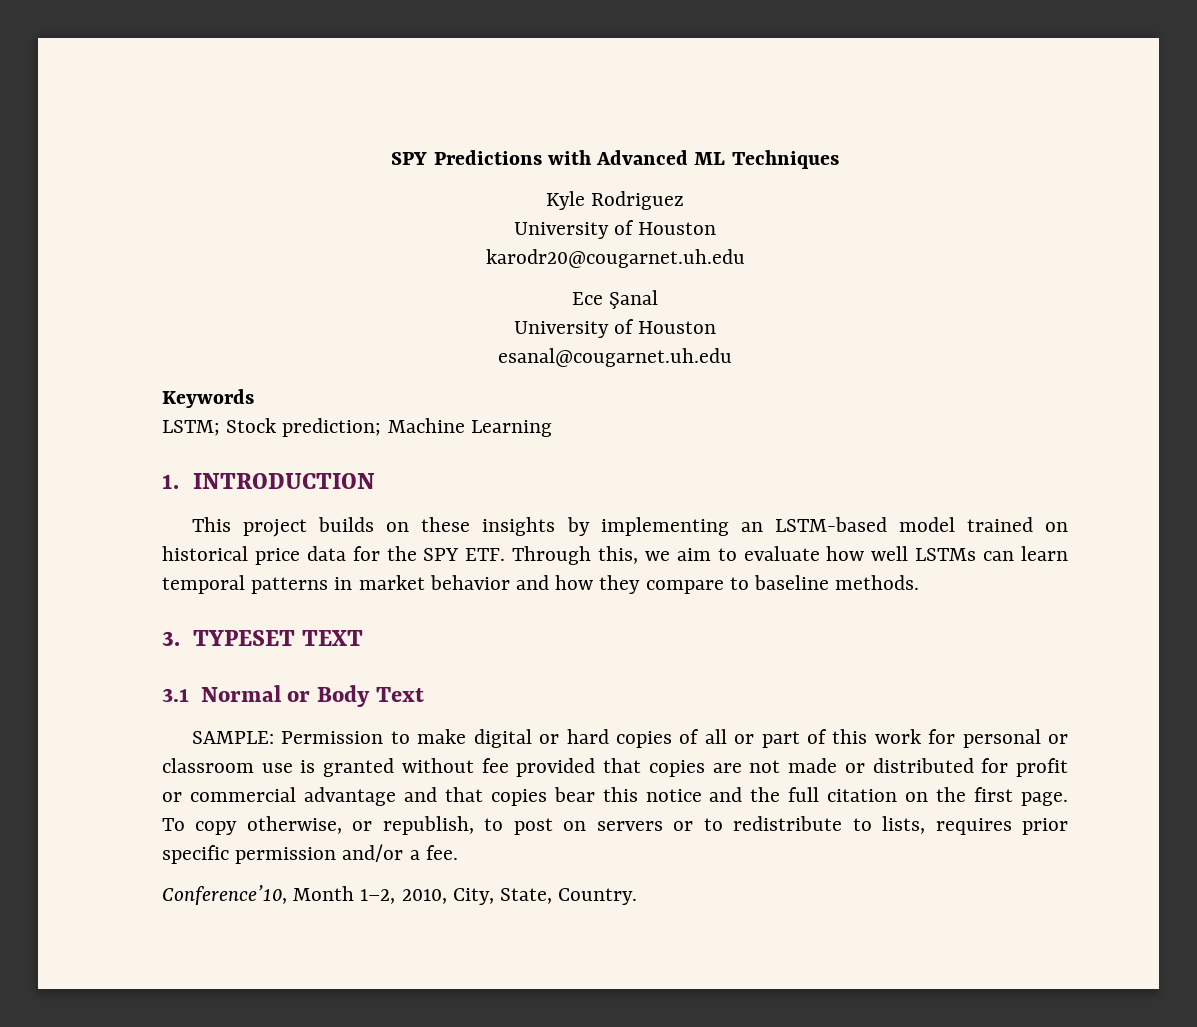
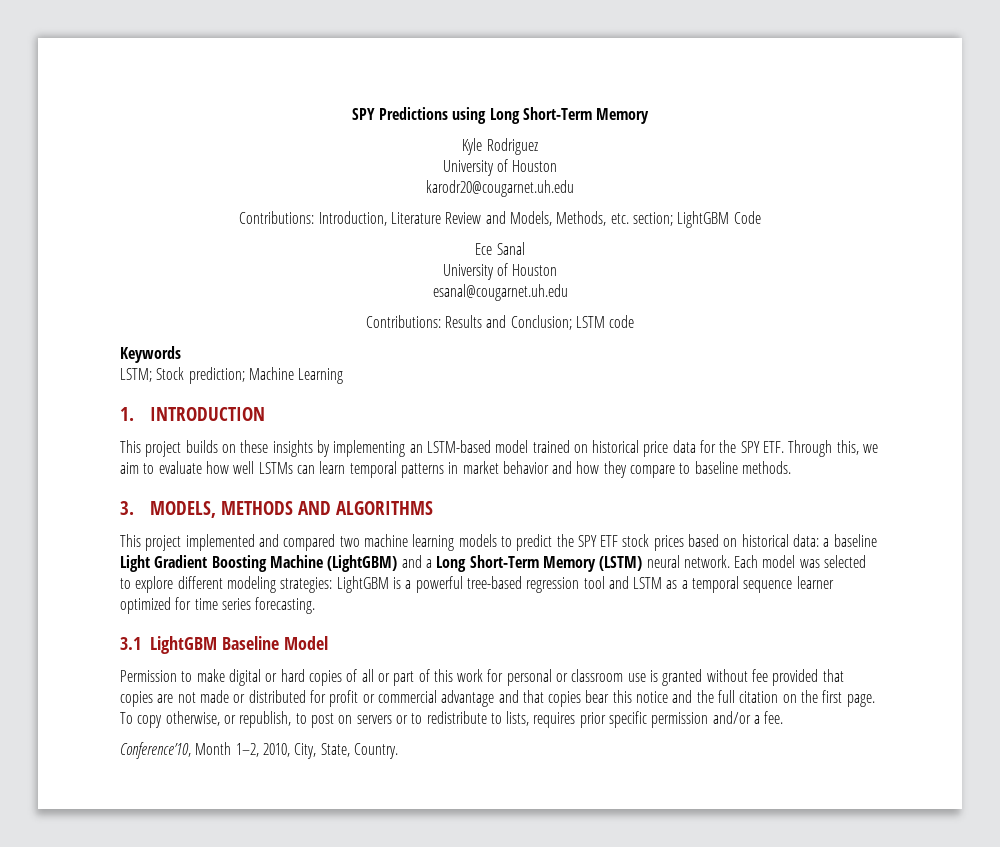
- SPY Predictions with Advanced ML Techniques
+ SPY Predictions using Long Short-Term Memory
+ Contributions: Introduction, Literature Review and Models, Methods, etc. section; LightGBM Code
- Ece Şanal
+ Ece Sanal
+ Contributions: Results and Conclusion; LSTM code
- 3. TYPESET TEXT
- 3.1 Normal or Body Text
- SAMPLE: Permission to make digital or hard copies of all or part of this work for personal or classroom use is granted without fee provided that copies are not made or distributed for profit or commercial advantage and that copies bear this notice and the full citation on the first page.
+ 3. MODELS, METHODS AND ALGORITHMS
+ This project implemented and compared two machine learning models to predict the SPY ETF stock prices based on historical data: a baseline Light Gradient Boosting Machine (LightGBM) and a Long Short-Term Memory (LSTM) neural network. Each model was selected to explore different modeling strategies: LightGBM is a powerful tree-based regression tool and LSTM as a temporal sequence learner optimized for time series forecasting.
+ 3.1 LightGBM Baseline Model
+ Permission to make digital or hard copies of all or part of this work for personal or classroom use is granted without fee provided that copies are not made or distributed for profit or commercial advantage and that copies bear this notice and the full citation on the first page.

